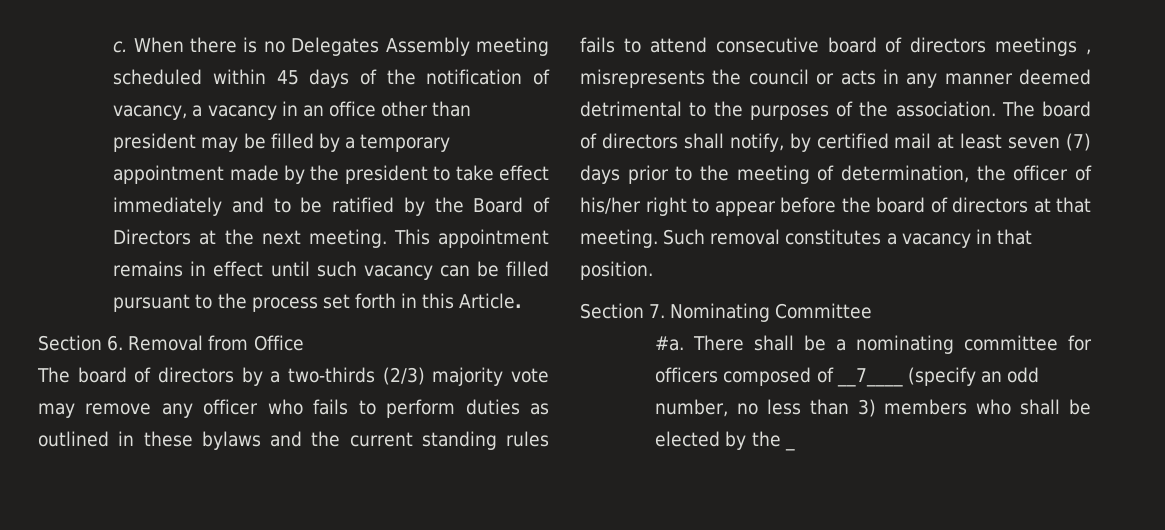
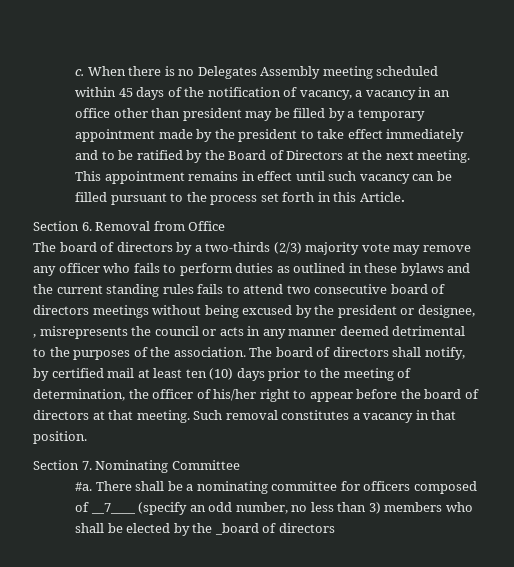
- The board of directors by a two-thirds (2/3) majority vote may remove any officer who fails to perform duties as outlined in these bylaws and the current standing rules fails to attend consecutive board of directors meetings , misrepresents the council or acts in any manner deemed detrimental to the purposes of the association.
+ The board of directors by a two-thirds (2/3) majority vote may remove any officer who fails to perform duties as outlined in these bylaws and the current standing rules fails to attend two consecutive board of directors meetings without being excused by the president or designee, , misrepresents the council or acts in any manner deemed detrimental to the purposes of the association.
- The board of directors shall notify, by certified mail at least seven (7) days prior to the meeting of determination, the officer of his/her right to appear before the board of directors at that meeting.
+ The board of directors shall notify, by certified mail at least ten (10) days prior to the meeting of determination, the officer of his/her right to appear before the board of directors at that meeting.
- There shall be a nominating committee for officers composed of __7____ (specify an odd number, no less than 3) members who shall be elected by the _
+ There shall be a nominating committee for officers composed of __7____ (specify an odd number, no less than 3) members who shall be elected by the _board of directors

